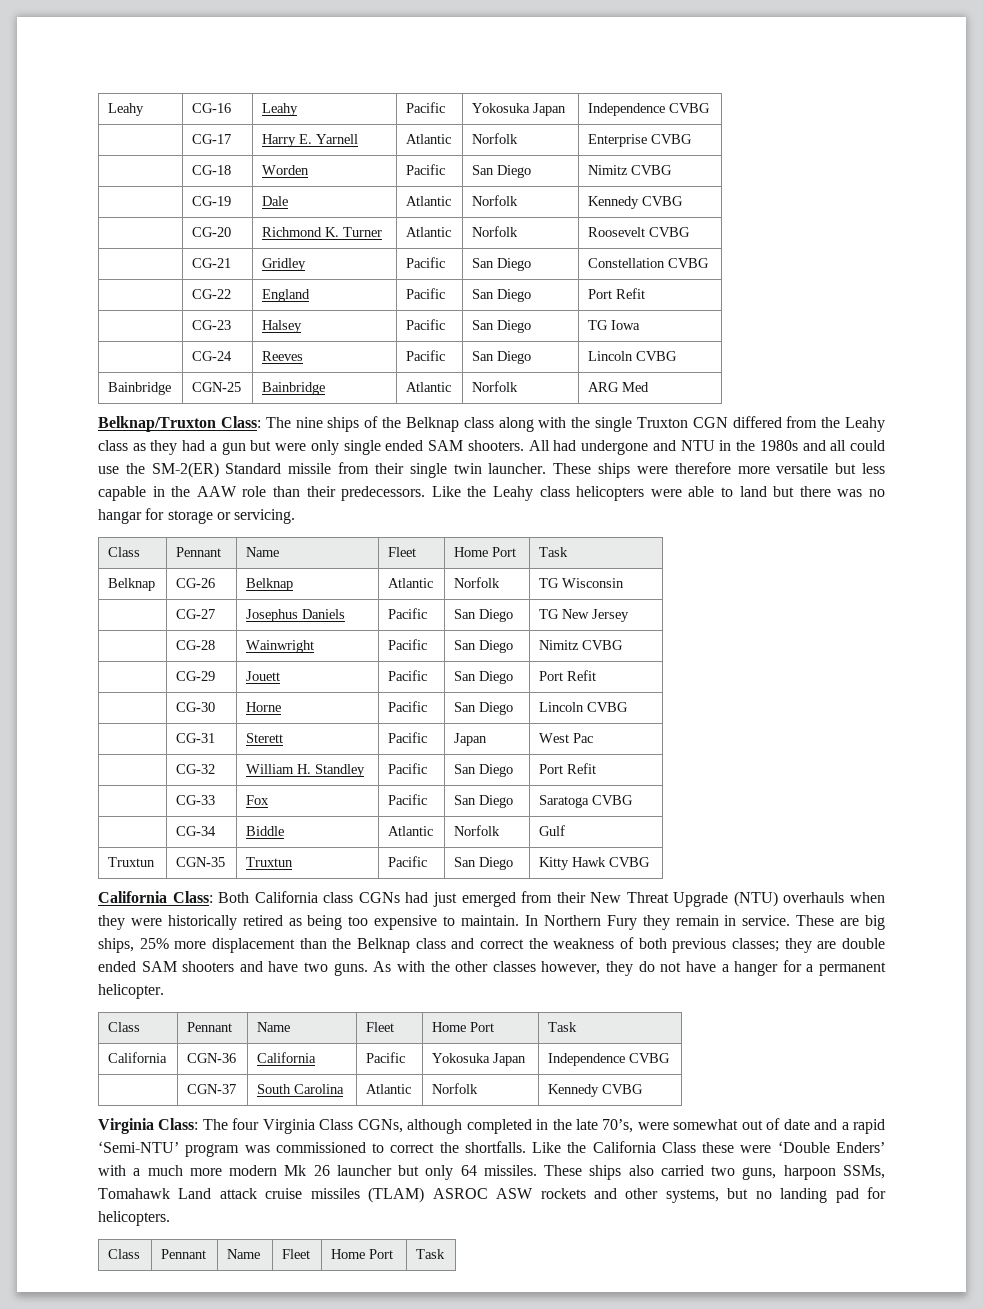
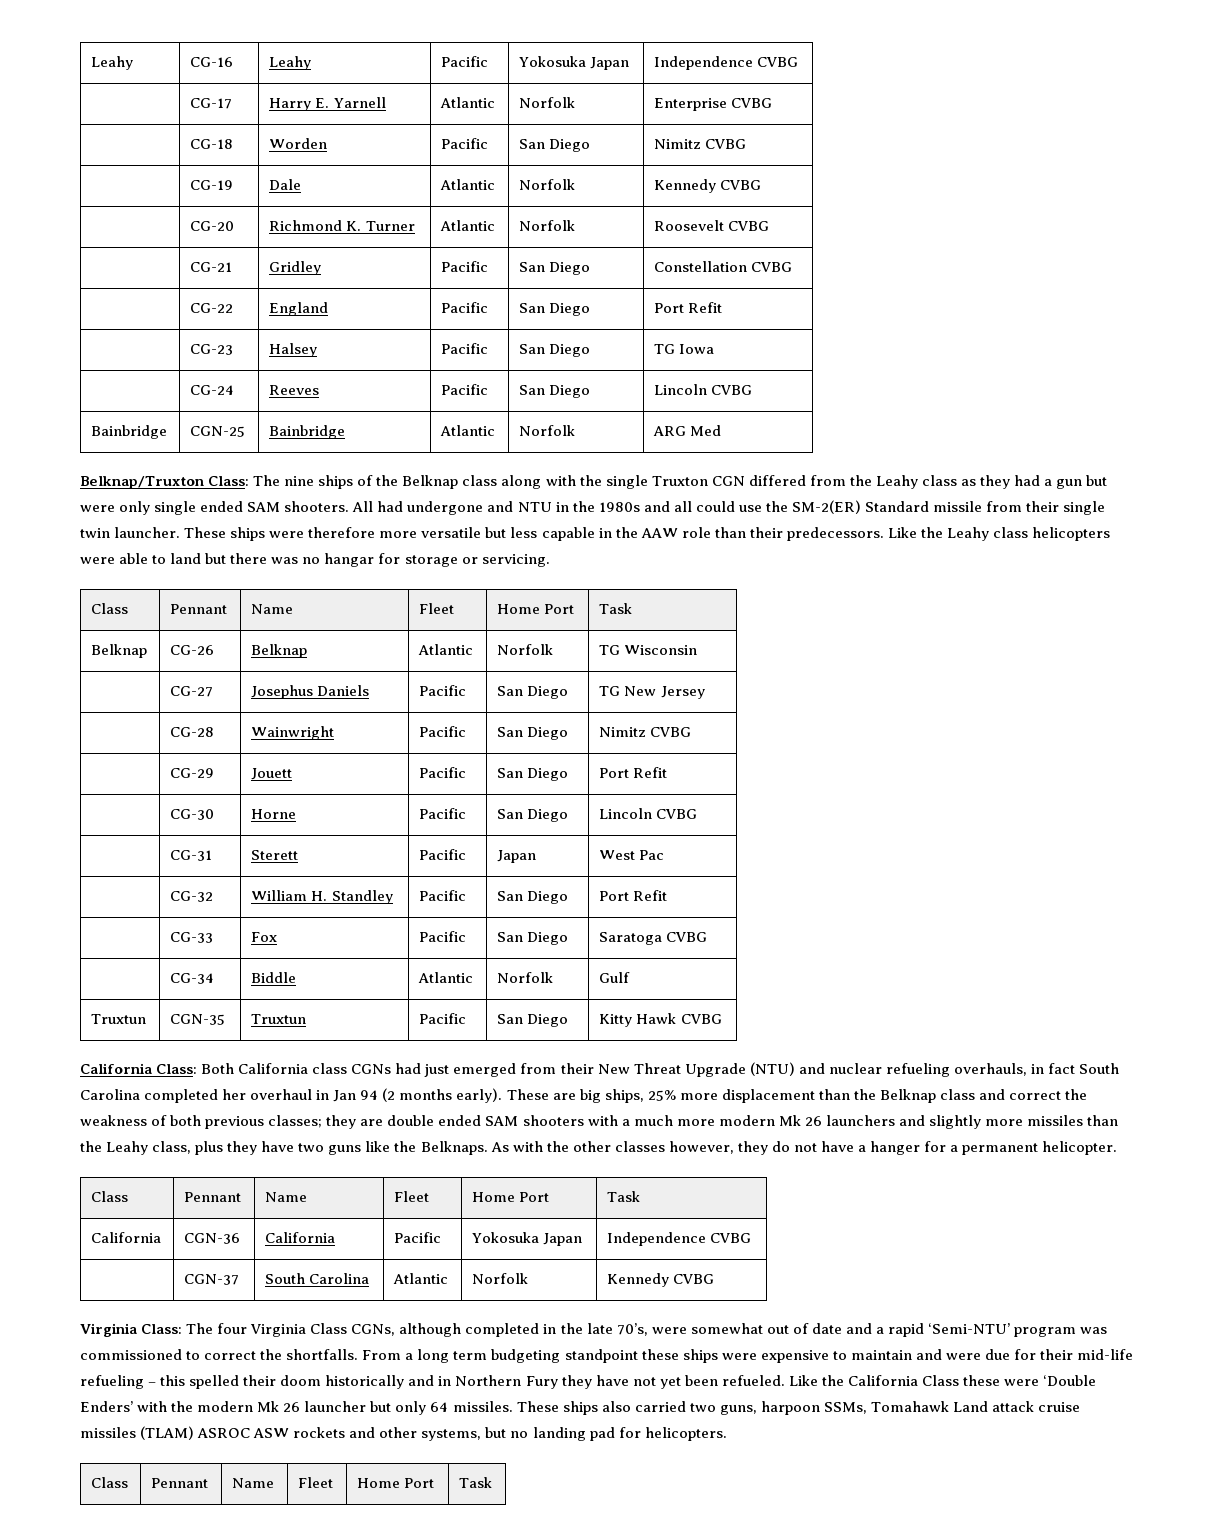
- California Class: Both California class CGNs had just emerged from their New Threat Upgrade (NTU) overhauls when they were historically retired as being too expensive to maintain. In Northern Fury they remain in service.
+ California Class: Both California class CGNs had just emerged from their New Threat Upgrade (NTU) and nuclear refueling overhauls, in fact South Carolina completed her overhaul in Jan 94 (2 months early).
- These are big ships, 25% more displacement than the Belknap class and correct the weakness of both previous classes; they are double ended SAM shooters and have two guns.
+ These are big ships, 25% more displacement than the Belknap class and correct the weakness of both previous classes; they are double ended SAM shooters with a much more modern Mk 26 launchers and slightly more missiles than the Leahy class, plus they have two guns like the Belknaps.
+ From a long term budgeting standpoint these ships were expensive to maintain and were due for their mid-life refueling – this spelled their doom historically and in Northern Fury they have not yet been refueled.
- Like the California Class these were ‘Double Enders’ with a much more modern Mk 26 launcher but only 64 missiles.
+ Like the California Class these were ‘Double Enders’ with the modern Mk 26 launcher but only 64 missiles.

